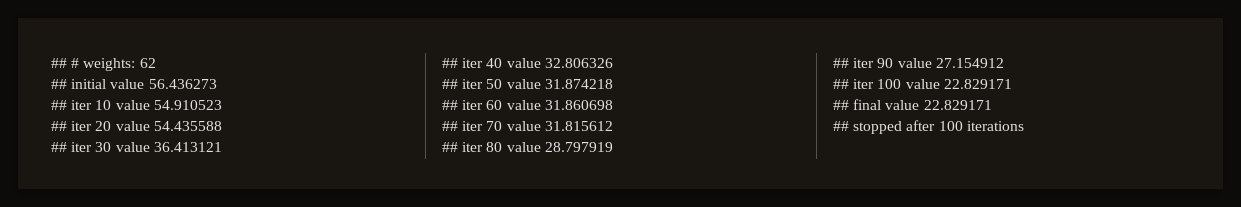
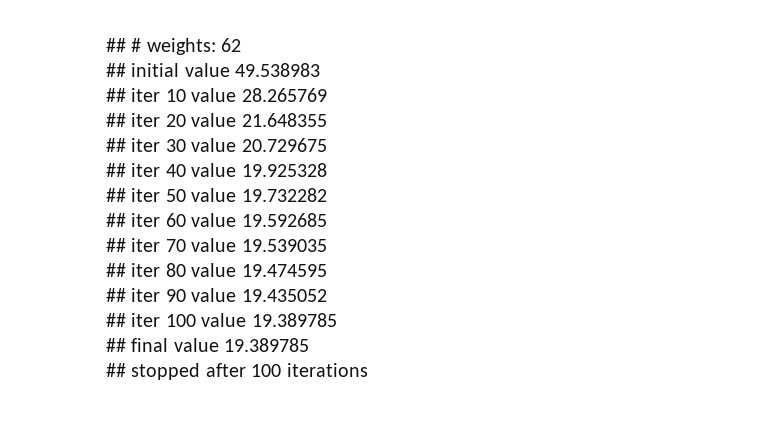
- ## initial value 56.436273
+ ## initial value 49.538983
- ## iter 10 value 54.910523
+ ## iter 10 value 28.265769
- ## iter 20 value 54.435588
+ ## iter 20 value 21.648355
- ## iter 30 value 36.413121
+ ## iter 30 value 20.729675
- ## iter 40 value 32.806326
+ ## iter 40 value 19.925328
- ## iter 50 value 31.874218
+ ## iter 50 value 19.732282
- ## iter 60 value 31.860698
+ ## iter 60 value 19.592685
- ## iter 70 value 31.815612
+ ## iter 70 value 19.539035
- ## iter 80 value 28.797919
+ ## iter 80 value 19.474595
- ## iter 90 value 27.154912
+ ## iter 90 value 19.435052
- ## iter 100 value 22.829171
+ ## iter 100 value 19.389785
- ## final value 22.829171
+ ## final value 19.389785

